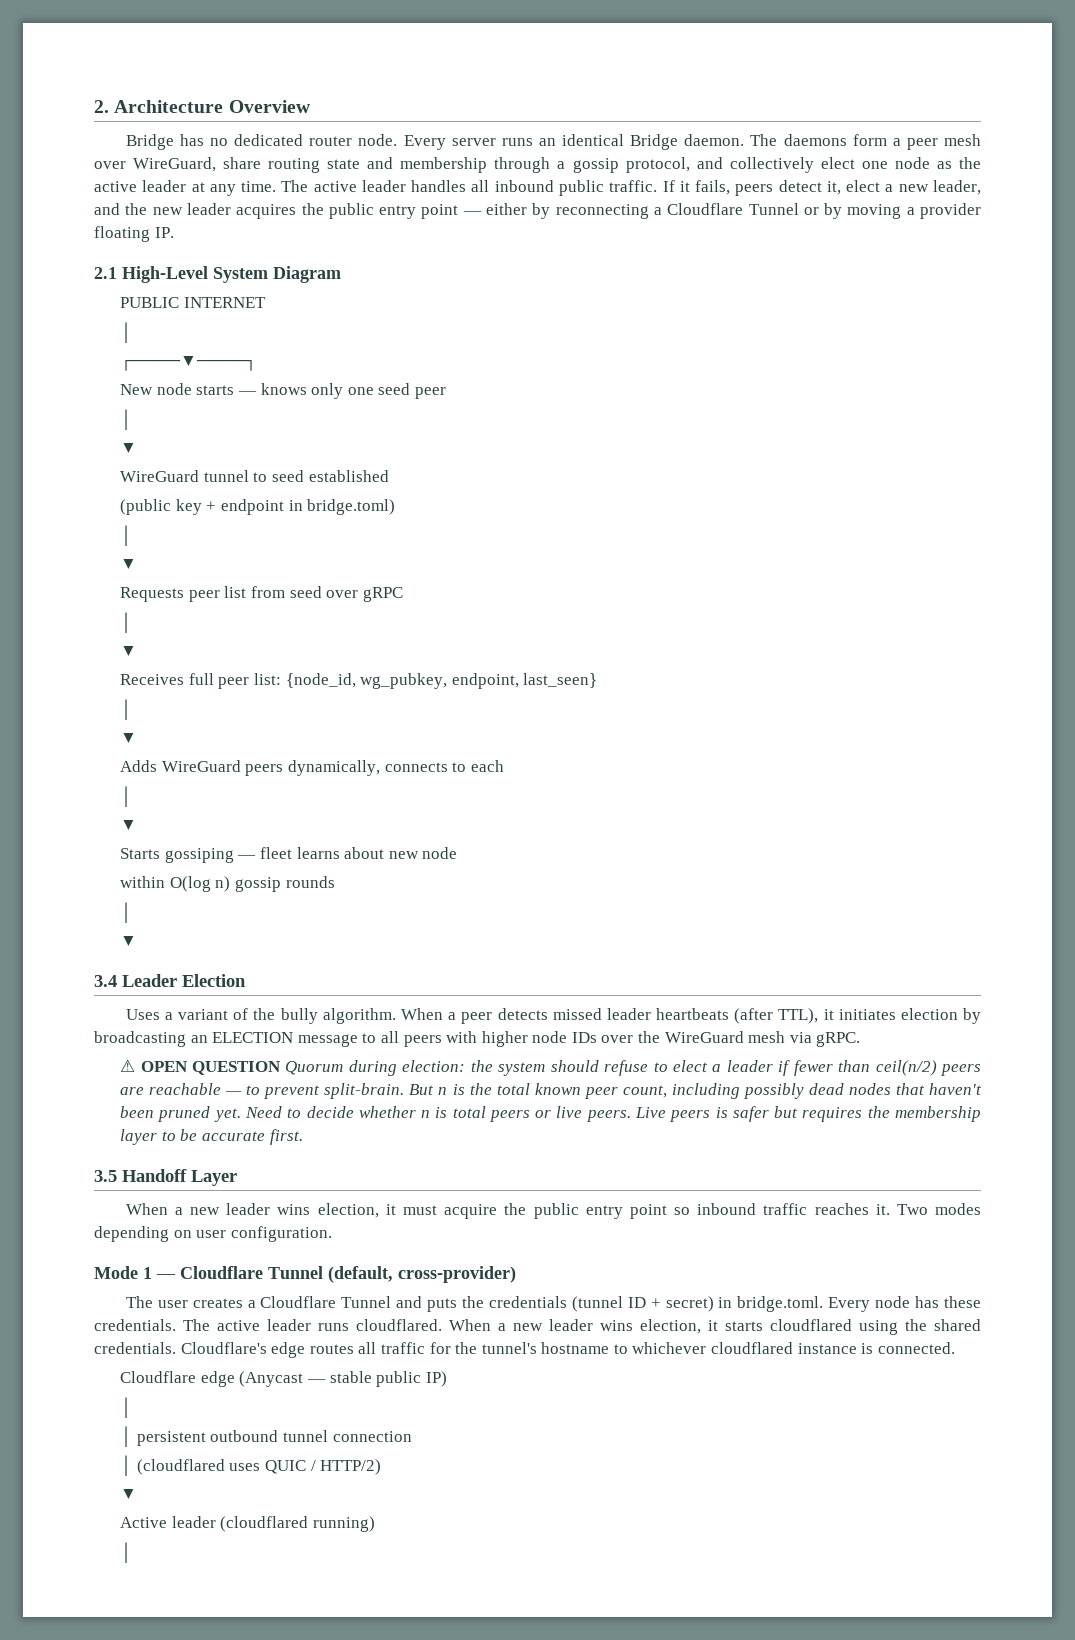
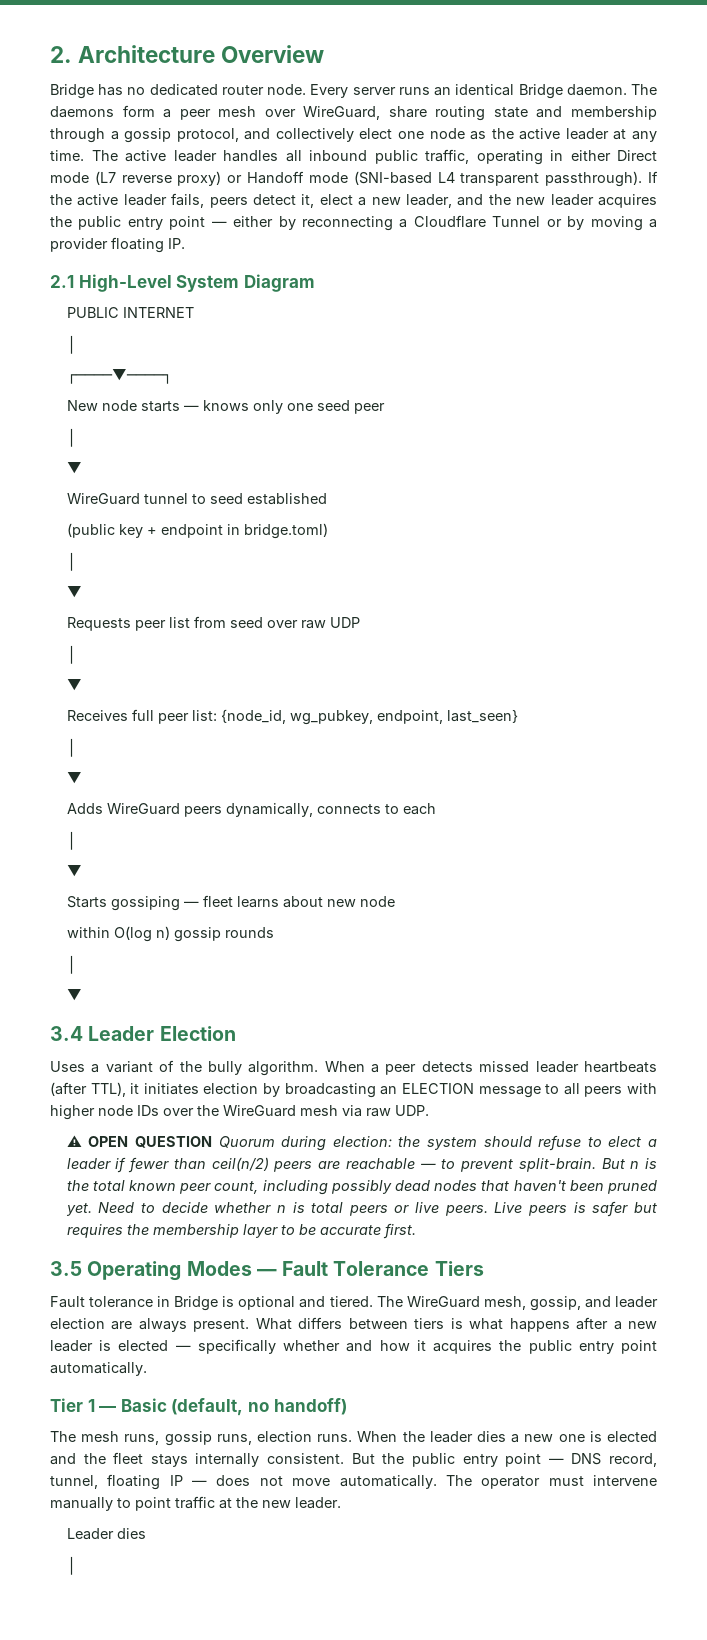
- The active leader handles all inbound public traffic. If it fails, peers detect it, elect a new leader, and the new leader acquires the public entry point — either by reconnecting a Cloudflare Tunnel or by moving a provider floating IP.
+ The active leader handles all inbound public traffic, operating in either Direct mode (L7 reverse proxy) or Handoff mode (SNI-based L4 transparent passthrough). If the active leader fails, peers detect it, elect a new leader, and the new leader acquires the public entry point — either by reconnecting a Cloudflare Tunnel or by moving a provider floating IP.
- Requests peer list from seed over gRPC
+ Requests peer list from seed over raw UDP
- When a peer detects missed leader heartbeats (after TTL), it initiates election by broadcasting an ELECTION message to all peers with higher node IDs over the WireGuard mesh via gRPC.
+ When a peer detects missed leader heartbeats (after TTL), it initiates election by broadcasting an ELECTION message to all peers with higher node IDs over the WireGuard mesh via raw UDP.
- 3.5 Handoff Layer
- When a new leader wins election, it must acquire the public entry point so inbound traffic reaches it. Two modes depending on user configuration.
- Mode 1 — Cloudflare Tunnel (default, cross-provider)
- The user creates a Cloudflare Tunnel and puts the credentials (tunnel ID + secret) in bridge.toml. Every node has these credentials. The active leader runs cloudflared. When a new leader wins election, it starts cloudflared using the shared credentials. Cloudflare's edge routes all traffic for the tunnel's hostname to whichever cloudflared instance is connected.
- Cloudflare edge (Anycast — stable public IP)
- │
- │ persistent outbound tunnel connection
- │ (cloudflared uses QUIC / HTTP/2)
- ▼
- Active leader (cloudflared running)
+ 3.5 Operating Modes — Fault Tolerance Tiers
+ Fault tolerance in Bridge is optional and tiered. The WireGuard mesh, gossip, and leader election are always present. What differs between tiers is what happens after a new leader is elected — specifically whether and how it acquires the public entry point automatically.
+ Tier 1 — Basic (default, no handoff)
+ The mesh runs, gossip runs, election runs. When the leader dies a new one is elected and the fleet stays internally consistent. But the public entry point — DNS record, tunnel, floating IP — does not move automatically. The operator must intervene manually to point traffic at the new leader.
+ Leader dies

